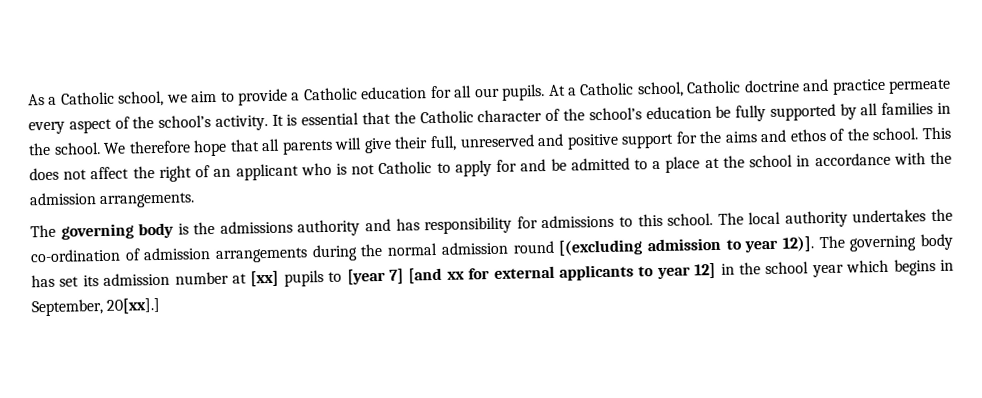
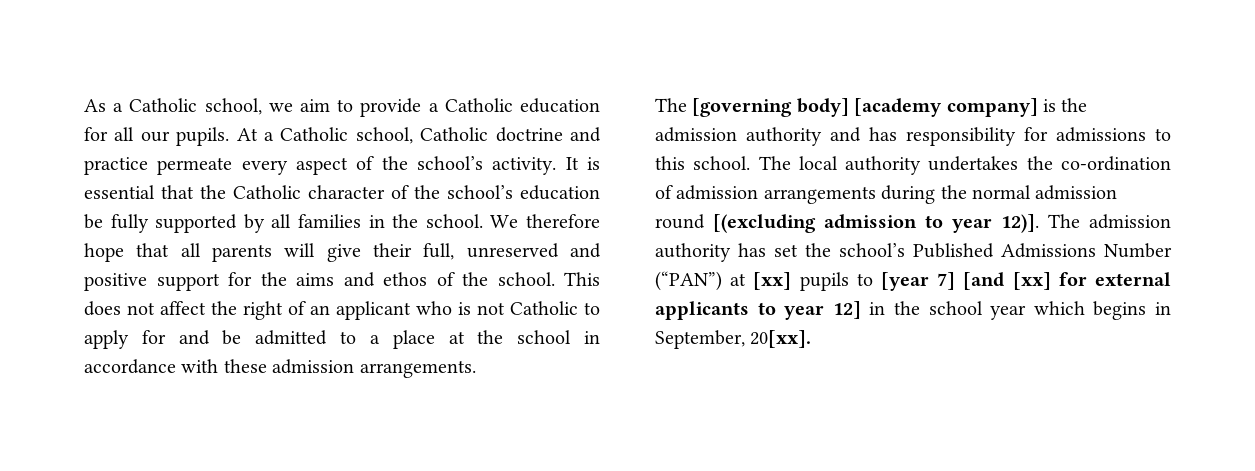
- This does not affect the right of an applicant who is not Catholic to apply for and be admitted to a place at the school in accordance with the admission arrangements.
+ This does not affect the right of an applicant who is not Catholic to apply for and be admitted to a place at the school in accordance with these admission arrangements.
- The governing body is the admissions authority and has responsibility for admissions to this school.
+ The [governing body] [academy company] is the admission authority and has responsibility for admissions to this school.
- The governing body has set its admission number at [xx] pupils to [year 7] [and xx for external applicants to year 12] in the school year which begins in September, 20[xx].]
+ The admission authority has set the school’s Published Admissions Number (“PAN”) at [xx] pupils to [year 7] [and [xx] for external applicants to year 12] in the school year which begins in September, 20[xx].

